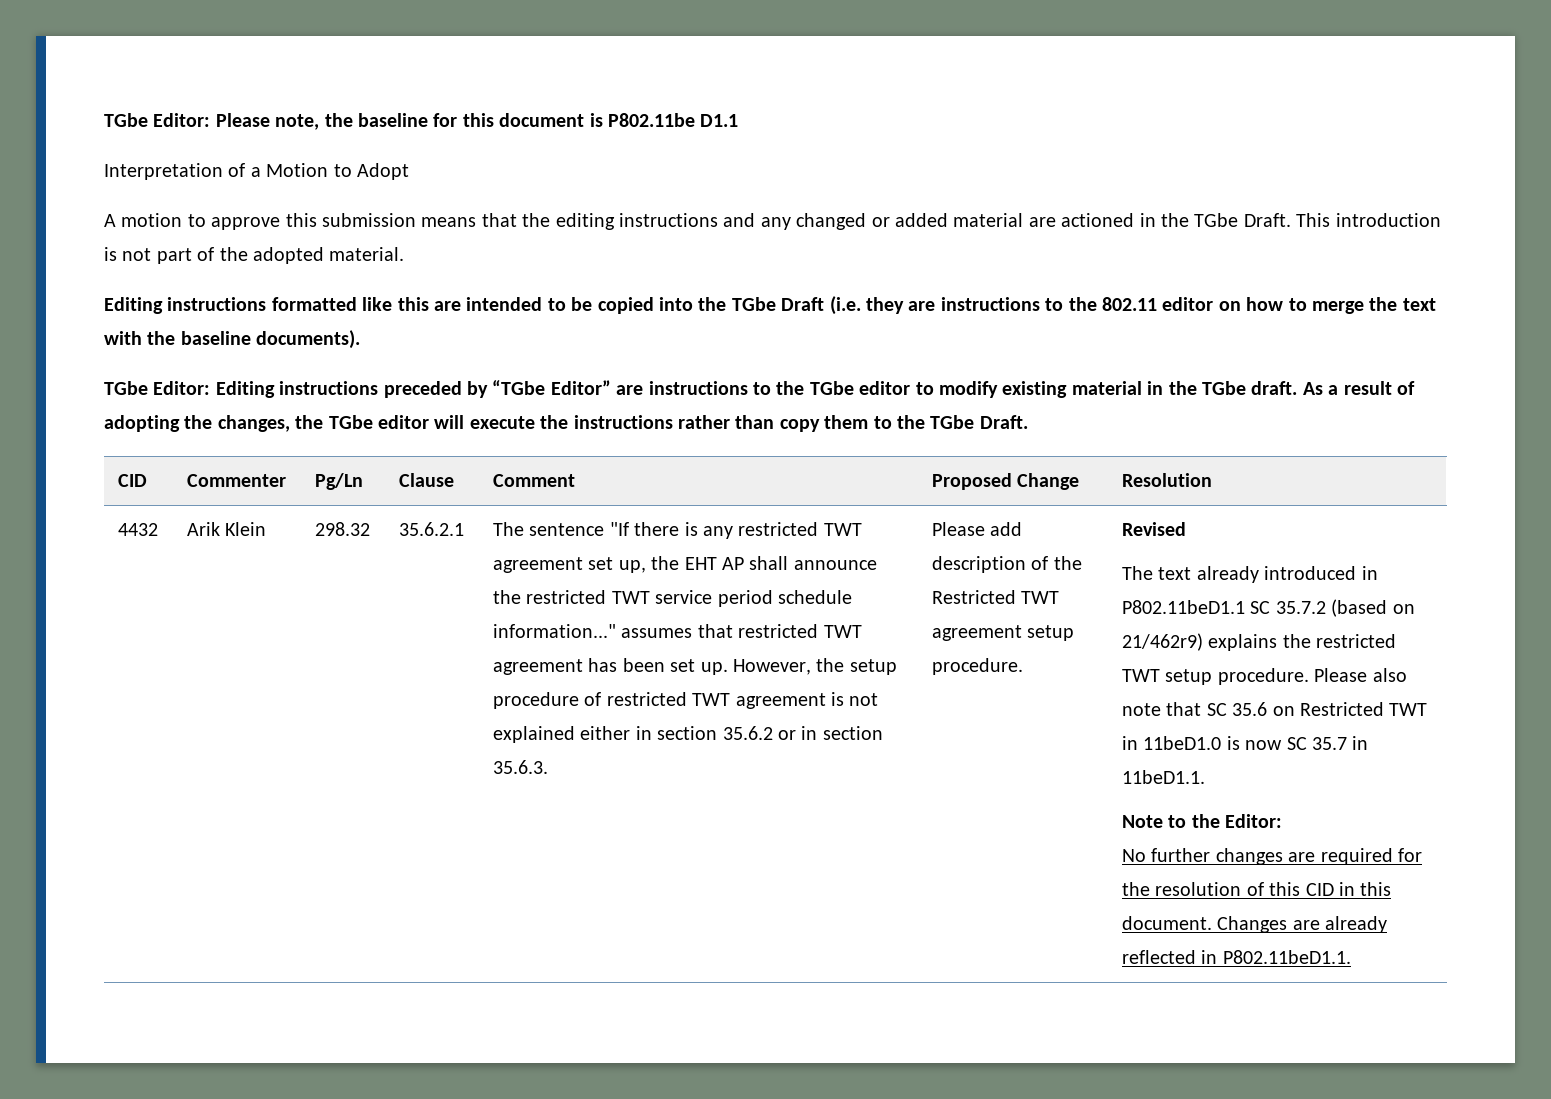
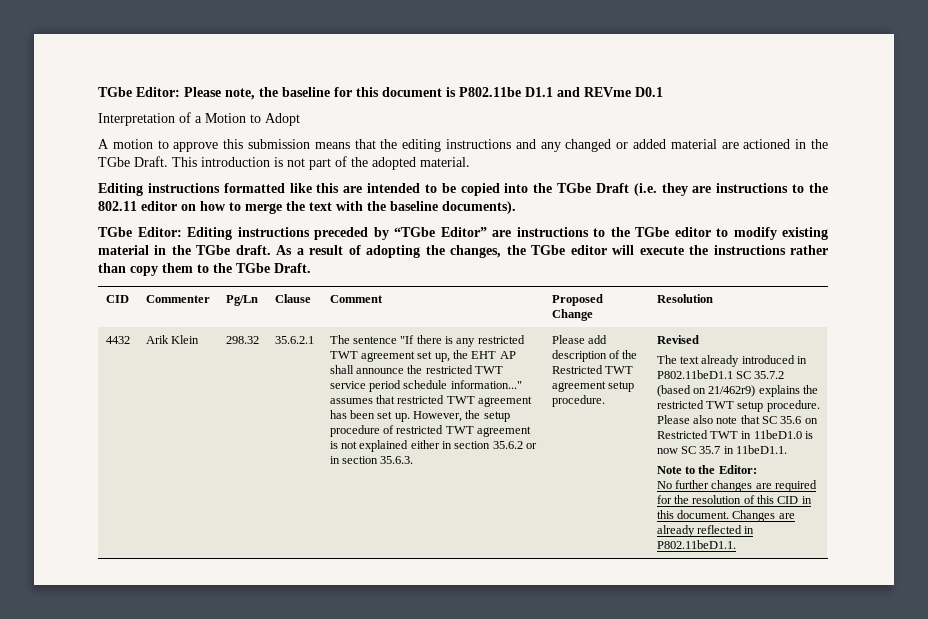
- TGbe Editor: Please note, the baseline for this document is P802.11be D1.1
+ TGbe Editor: Please note, the baseline for this document is P802.11be D1.1 and REVme D0.1

